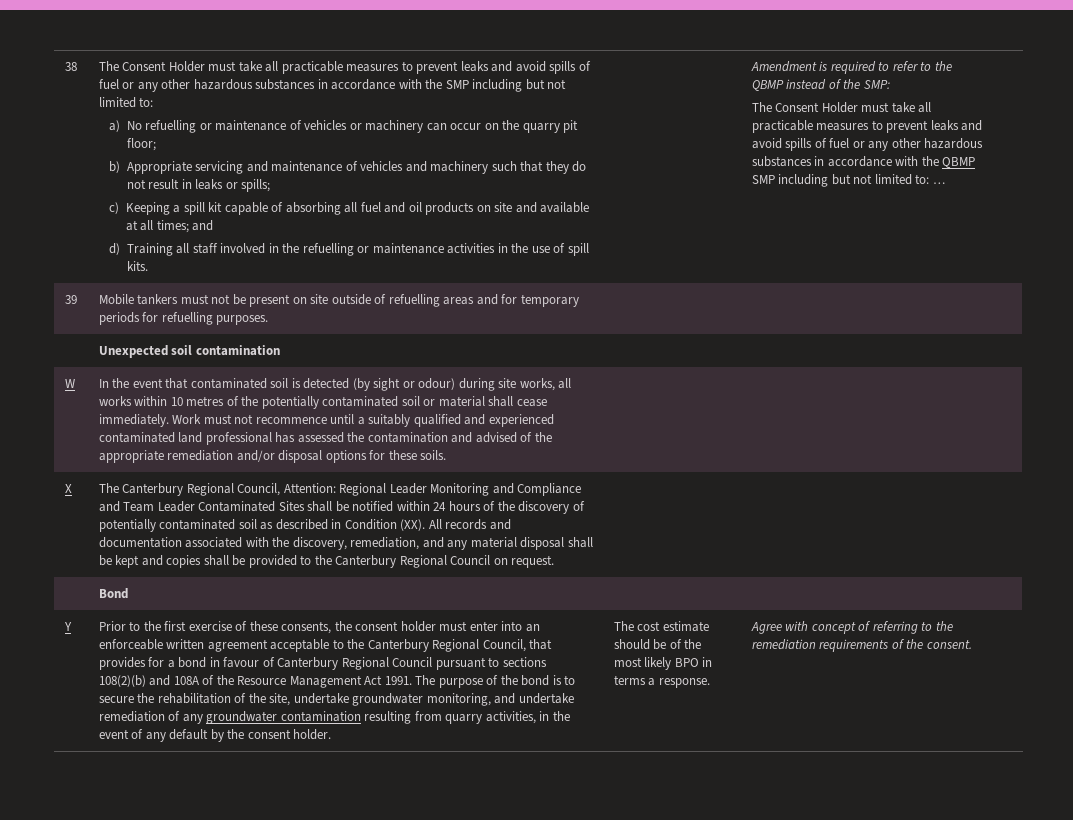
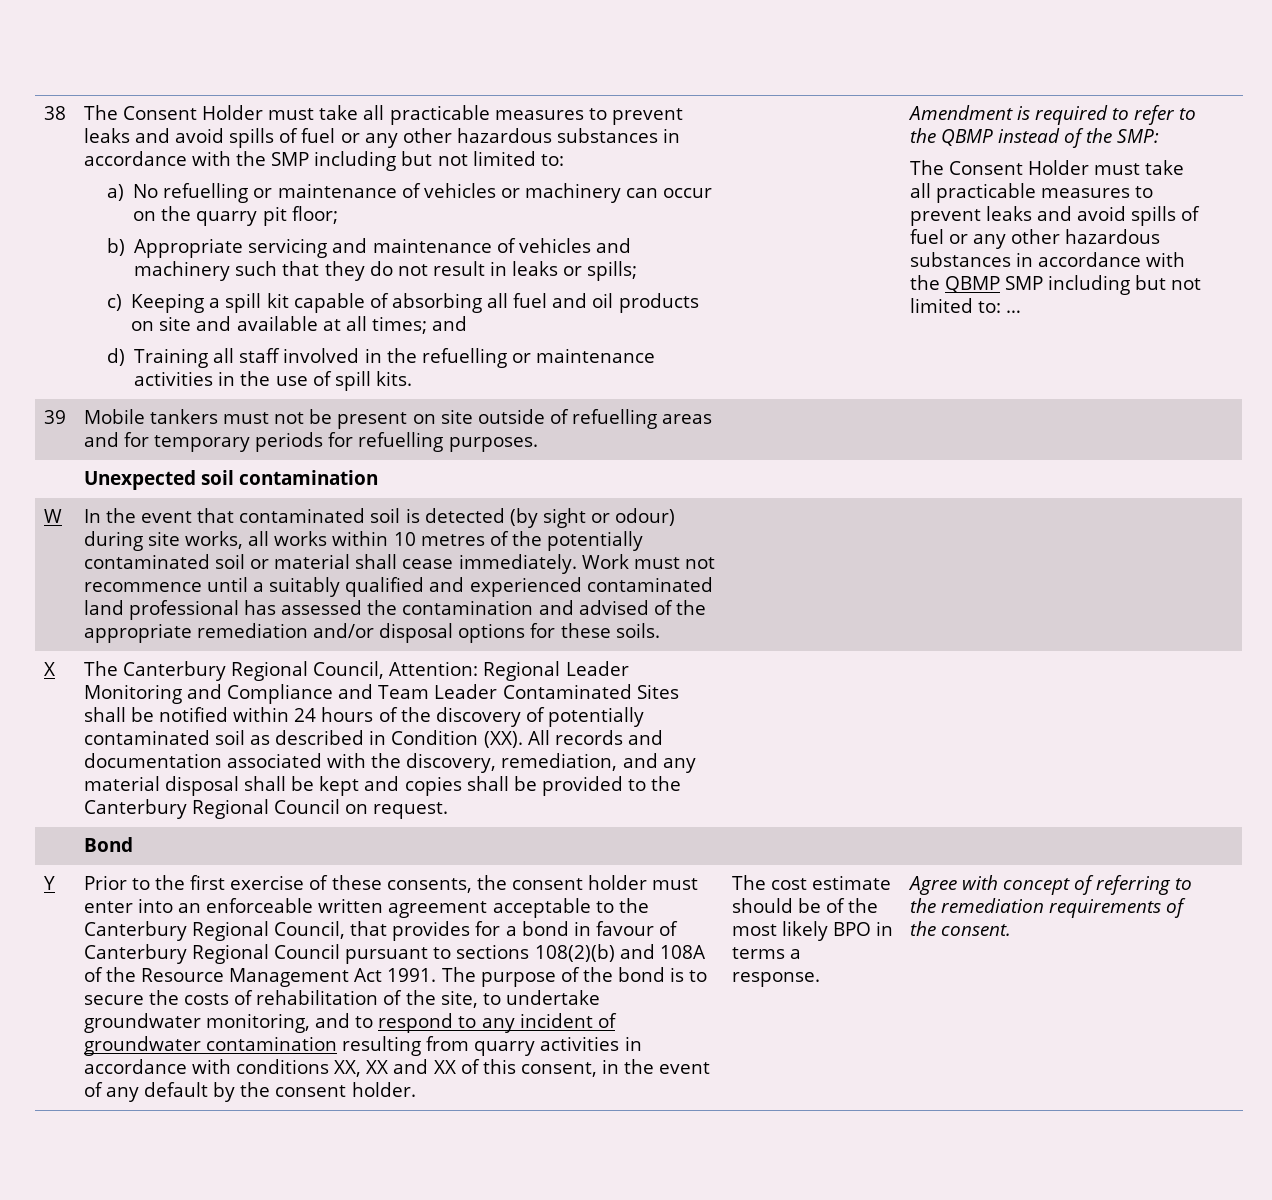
- The purpose of the bond is to secure the rehabilitation of the site, undertake groundwater monitoring, and undertake remediation of any groundwater contamination resulting from quarry activities, in the event of any default by the consent holder.
+ The purpose of the bond is to secure the costs of rehabilitation of the site, to undertake groundwater monitoring, and to respond to any incident of groundwater contamination resulting from quarry activities in accordance with conditions XX, XX and XX of this consent, in the event of any default by the consent holder.

